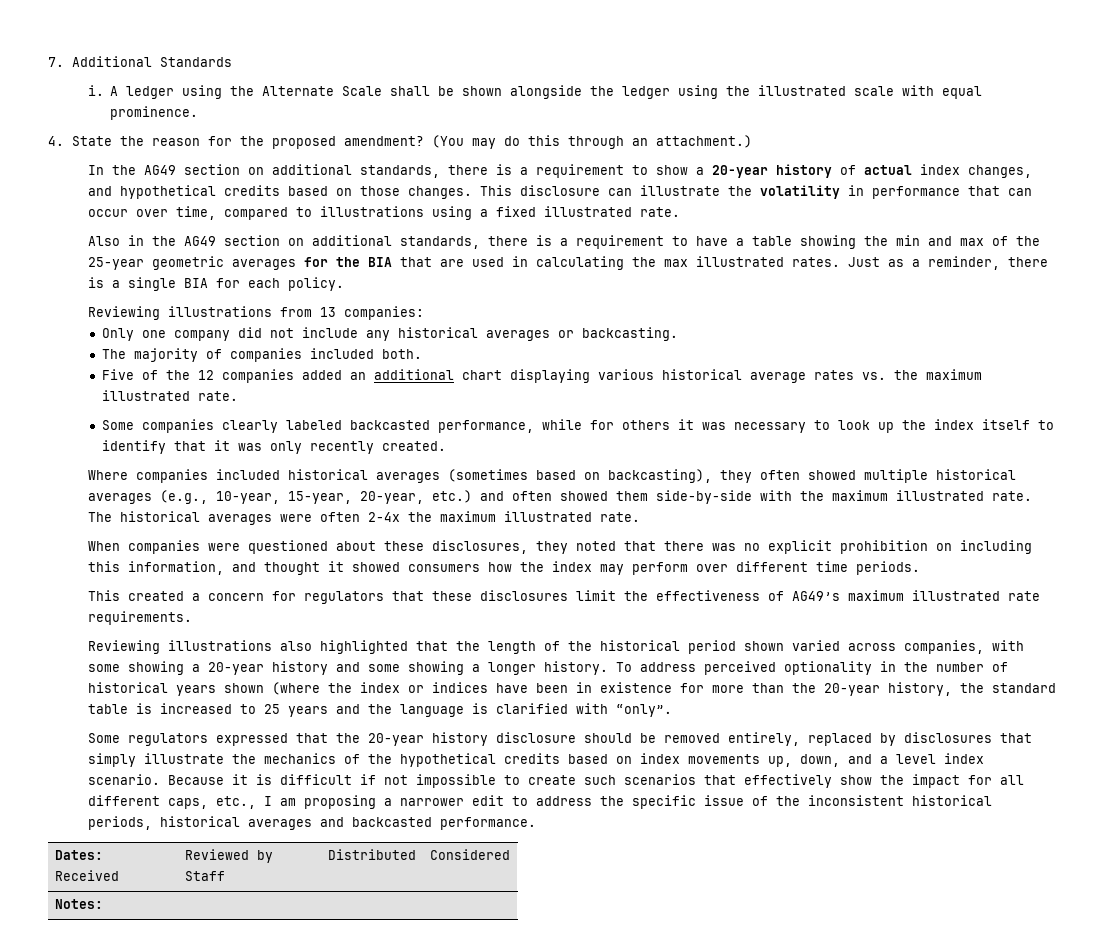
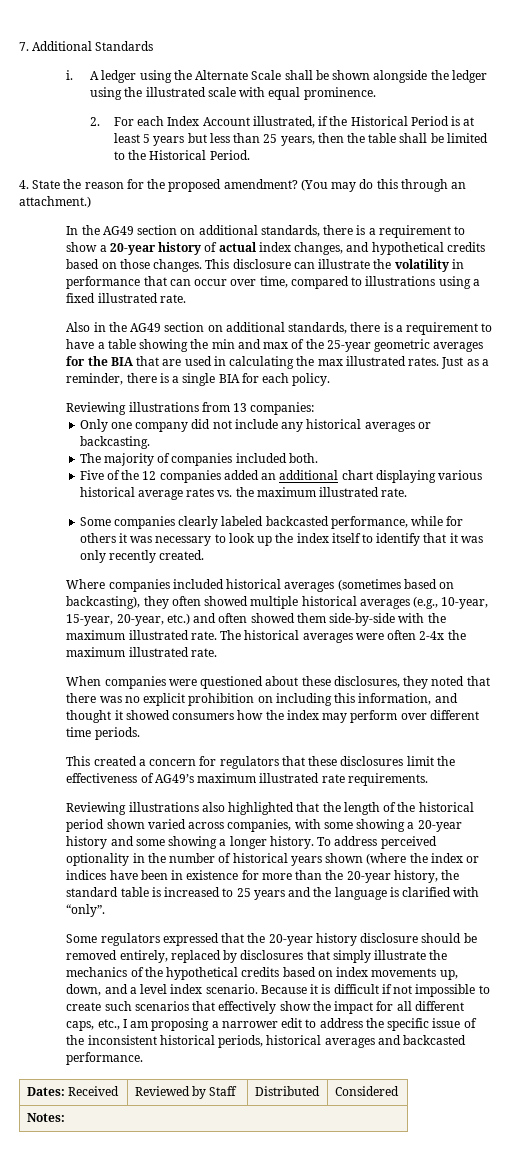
+ 2. For each Index Account illustrated, if the Historical Period is at least 5 years but less than 25 years, then the table shall be limited to the Historical Period.

